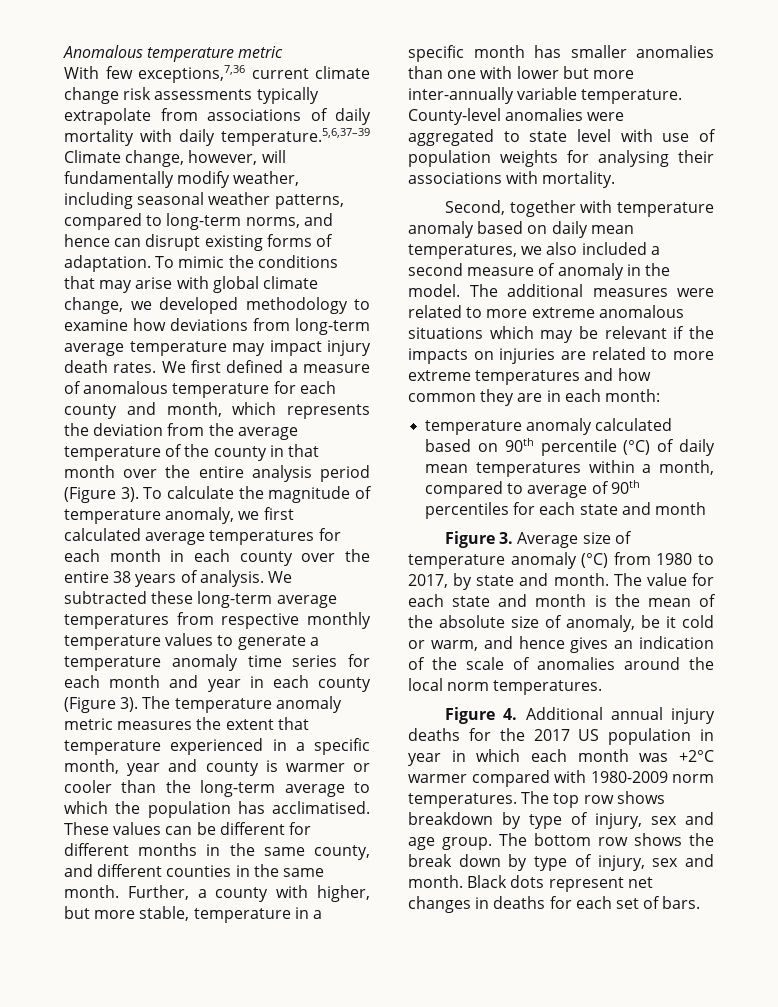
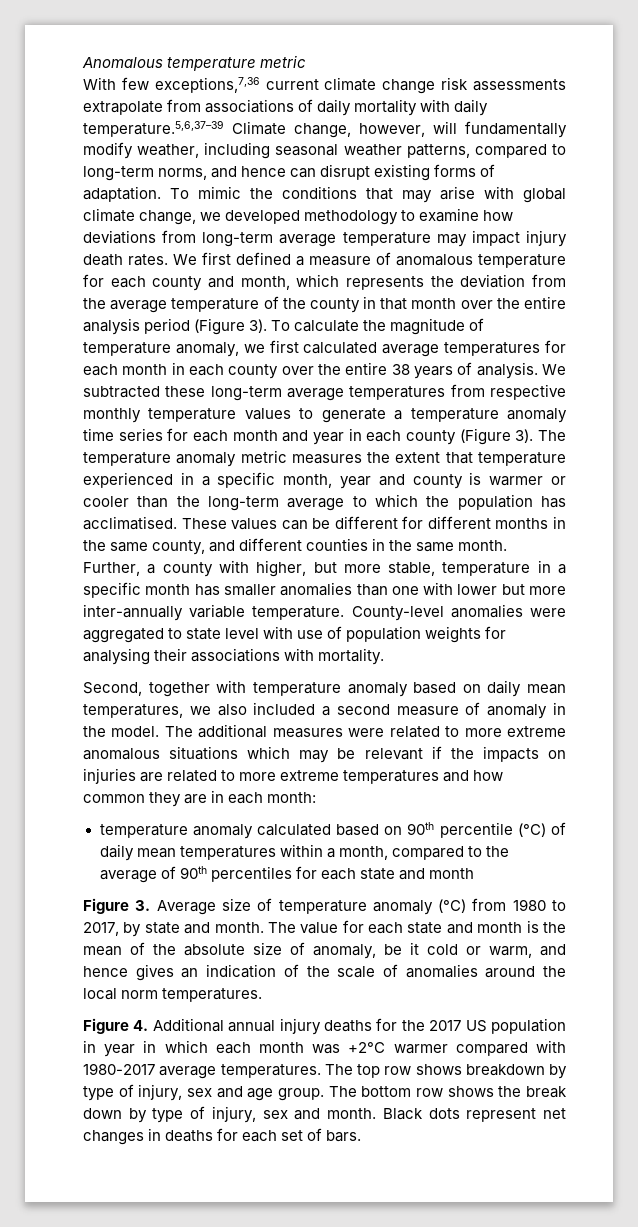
- With few exceptions,7,36 current climate change risk assessments typically extrapolate from associations of daily mortality with daily temperature.5,6,37–39 Climate change, however, will fundamentally modify weather, including seasonal weather patterns, compared to long-term norms, and hence can disrupt existing forms of adaptation.
+ With few exceptions,7,36 current climate change risk assessments extrapolate from associations of daily mortality with daily temperature.5,6,37–39 Climate change, however, will fundamentally modify weather, including seasonal weather patterns, compared to long-term norms, and hence can disrupt existing forms of adaptation.
- temperature anomaly calculated based on 90th percentile (°C) of daily mean temperatures within a month, compared to average of 90th percentiles for each state and month
+ temperature anomaly calculated based on 90th percentile (°C) of daily mean temperatures within a month, compared to the average of 90th percentiles for each state and month
- Figure 4. Additional annual injury deaths for the 2017 US population in year in which each month was +2°C warmer compared with 1980-2009 norm temperatures.
+ Figure 4. Additional annual injury deaths for the 2017 US population in year in which each month was +2°C warmer compared with 1980-2017 average temperatures.

